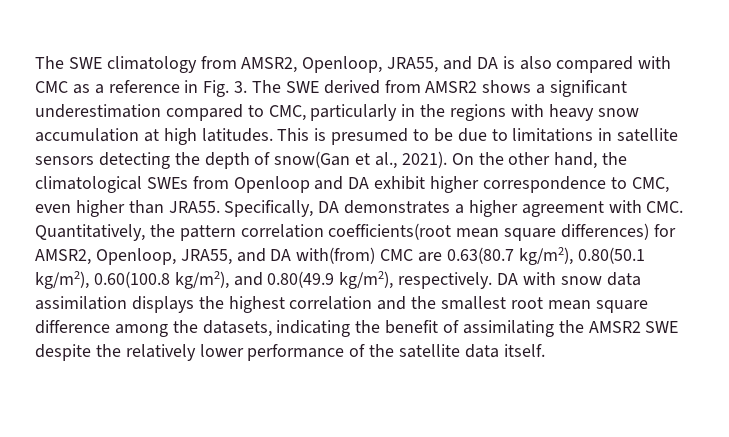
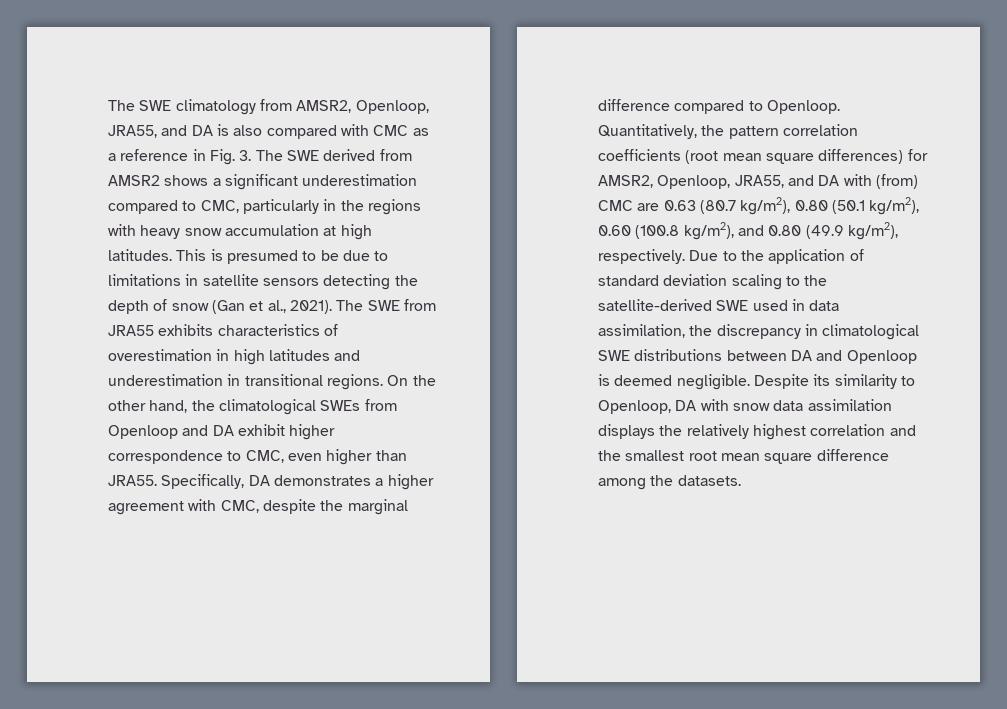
- This is presumed to be due to limitations in satellite sensors detecting the depth of snow(Gan et al., 2021).
+ This is presumed to be due to limitations in satellite sensors detecting the depth of snow (Gan et al., 2021).
+ The SWE from JRA55 exhibits characteristics of overestimation in high latitudes and underestimation in transitional regions.
- Specifically, DA demonstrates a higher agreement with CMC. Quantitatively, the pattern correlation coefficients(root mean square differences) for AMSR2, Openloop, JRA55, and DA with(from) CMC are 0.63(80.7 kg/m2), 0.80(50.1 kg/m2), 0.60(100.8 kg/m2), and 0.80(49.9 kg/m2), respectively. DA with snow data assimilation displays the highest correlation and the smallest root mean square difference among the datasets, indicating the benefit of assimilating the AMSR2 SWE despite the relatively lower performance of the satellite data itself.
+ Specifically, DA demonstrates a higher agreement with CMC, despite the marginal difference compared to Openloop. Quantitatively, the pattern correlation coefficients (root mean square differences) for AMSR2, Openloop, JRA55, and DA with (from) CMC are 0.63 (80.7 kg/m2), 0.80 (50.1 kg/m2), 0.60 (100.8 kg/m2), and 0.80 (49.9 kg/m2), respectively. Due to the application of standard deviation scaling to the satellite-derived SWE used in data assimilation, the discrepancy in climatological SWE distributions between DA and Openloop is deemed negligible. Despite its similarity to Openloop, DA with snow data assimilation displays the relatively highest correlation and the smallest root mean square difference among the datasets.

